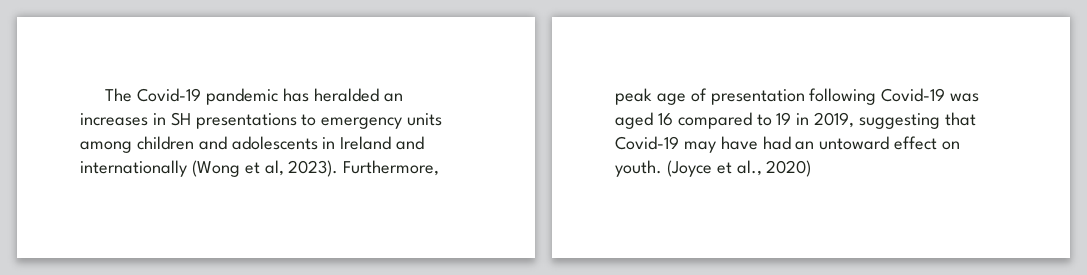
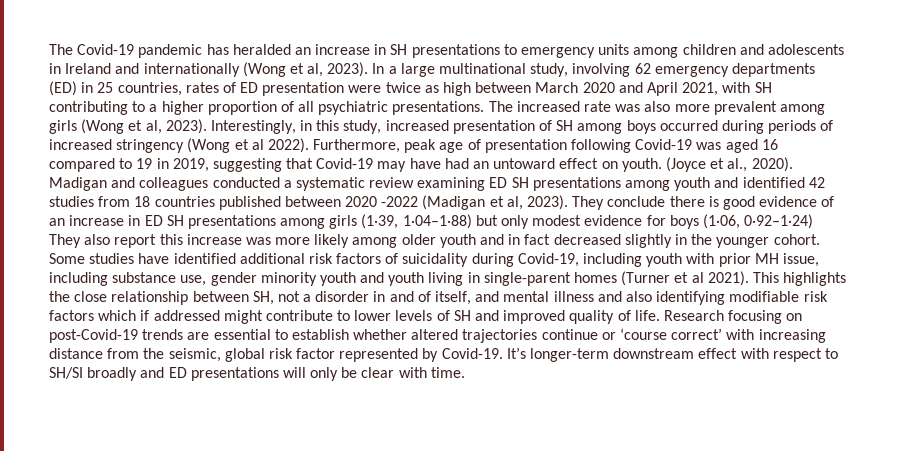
- The Covid-19 pandemic has heralded an increases in SH presentations to emergency units among children and adolescents in Ireland and internationally (Wong et al, 2023).
+ The Covid-19 pandemic has heralded an increase in SH presentations to emergency units among children and adolescents in Ireland and internationally (Wong et al, 2023).
+ In a large multinational study, involving 62 emergency departments (ED) in 25 countries, rates of ED presentation were twice as high between March 2020 and April 2021, with SH contributing to a higher proportion of all psychiatric presentations. The increased rate was also more prevalent among girls (Wong et al, 2023). Interestingly, in this study, increased presentation of SH among boys occurred during periods of increased stringency (Wong et al 2022).
- (Joyce et al., 2020)
+ (Joyce et al., 2020). Madigan and colleagues conducted a systematic review examining ED SH presentations among youth and identified 42 studies from 18 countries published between 2020 -2022 (Madigan et al, 2023). They conclude there is good evidence of an increase in ED SH presentations among girls (1·39, 1·04–1·88) but only modest evidence for boys (1·06, 0·92–1·24) They also report this increase was more likely among older youth and in fact decreased slightly in the younger cohort. Some studies have identified additional risk factors of suicidality during Covid-19, including youth with prior MH issue, including substance use, gender minority youth and youth living in single-parent homes (Turner et al 2021). This highlights the close relationship between SH, not a disorder in and of itself, and mental illness and also identifying modifiable risk factors which if addressed might contribute to lower levels of SH and improved quality of life. Research focusing on post-Covid-19 trends are essential to establish whether altered trajectories continue or ‘course correct’ with increasing distance from the seismic, global risk factor represented by Covid-19. It’s longer-term downstream effect with respect to SH/SI broadly and ED presentations will only be clear with time.

